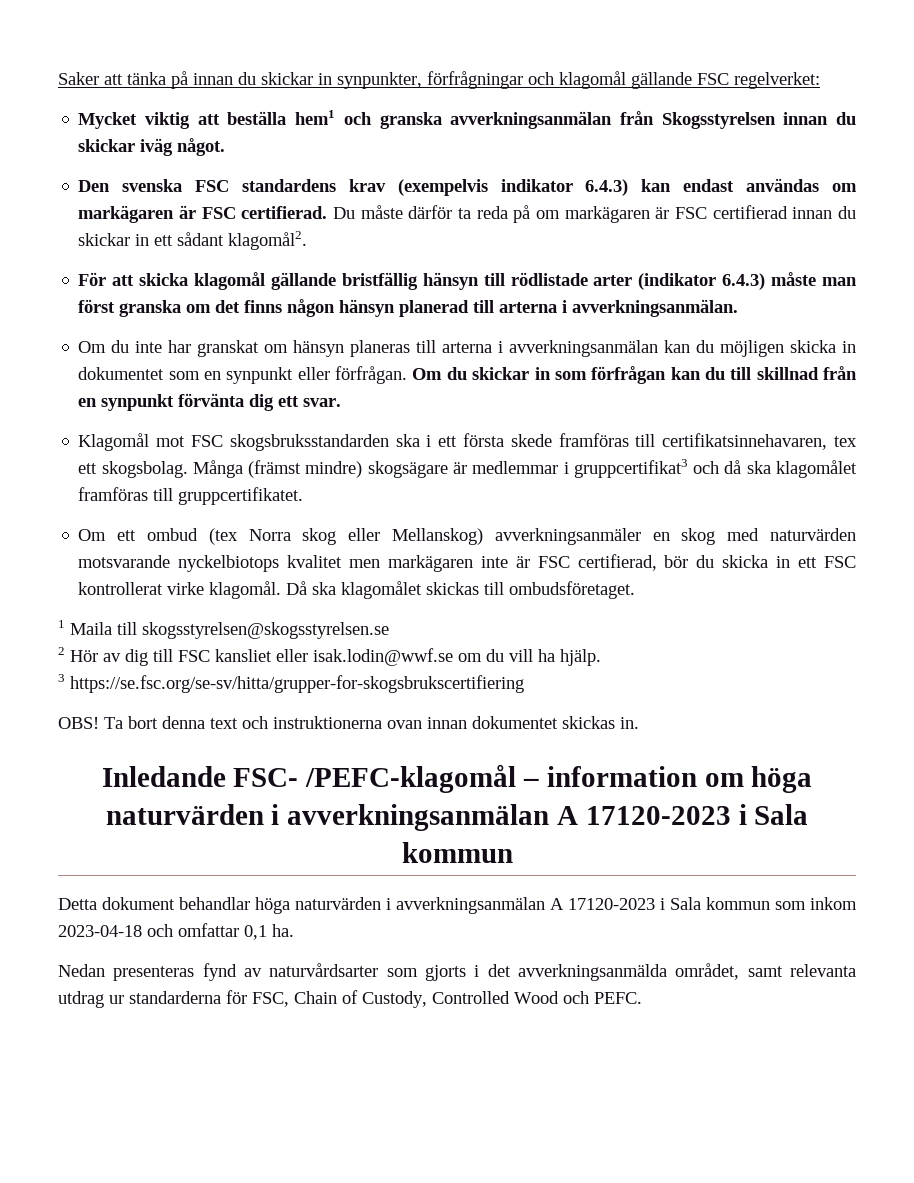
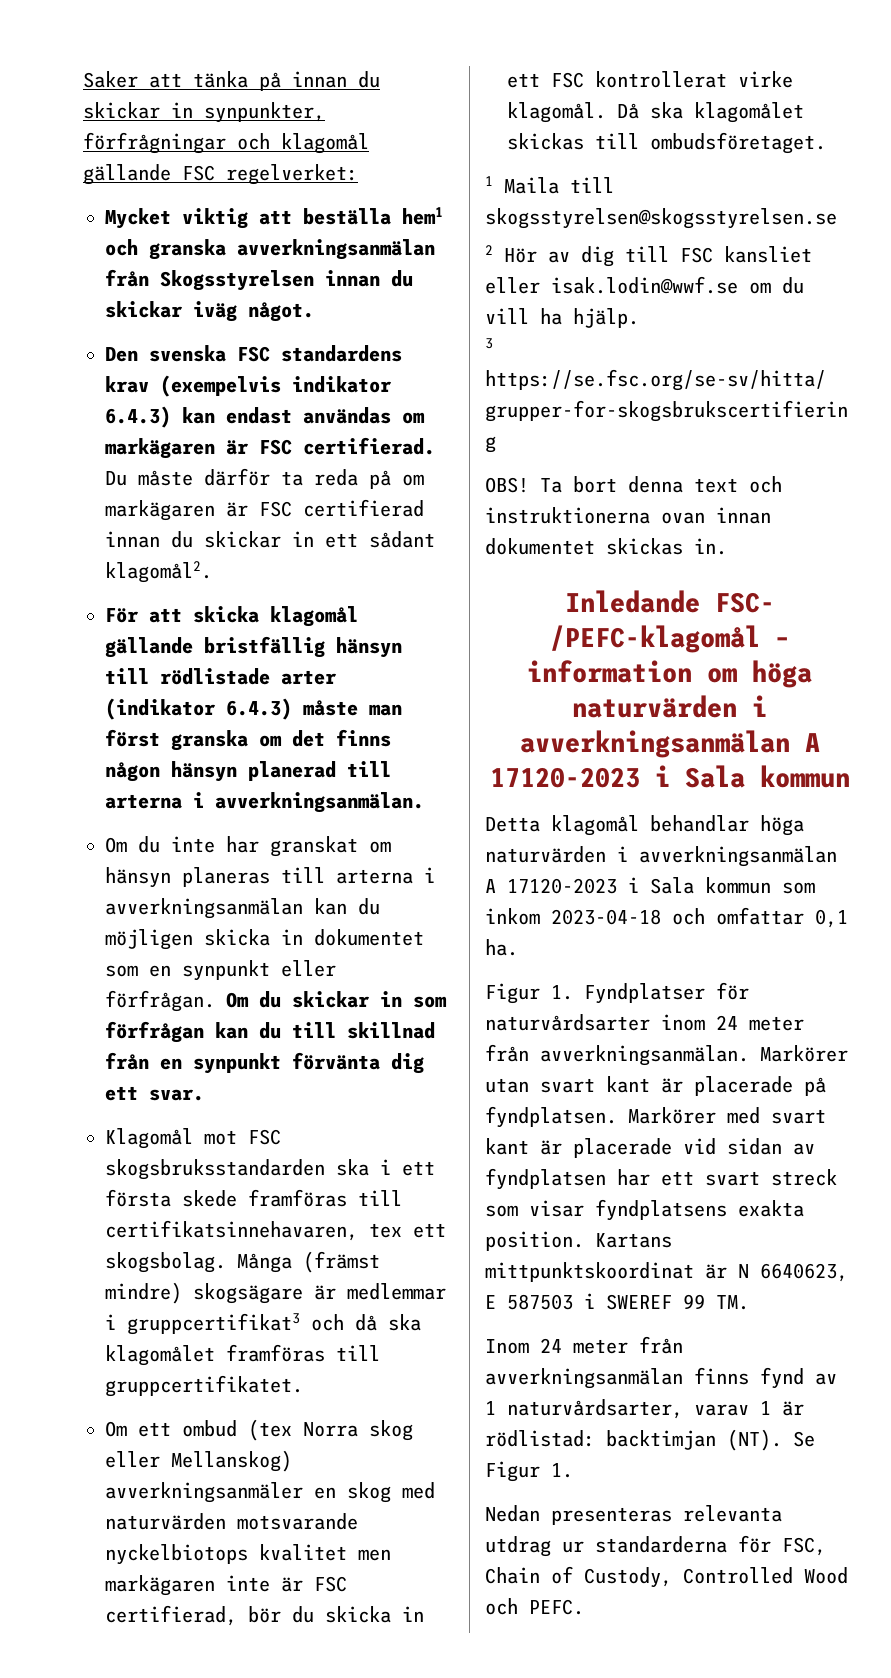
- Detta dokument behandlar höga naturvärden i avverkningsanmälan A 17120-2023 i Sala kommun som inkom 2023-04-18 och omfattar 0,1 ha.
+ Detta klagomål behandlar höga naturvärden i avverkningsanmälan A 17120-2023 i Sala kommun som inkom 2023-04-18 och omfattar 0,1 ha.
- Nedan presenteras fynd av naturvårdsarter som gjorts i det avverkningsanmälda området, samt relevanta utdrag ur standarderna för FSC, Chain of Custody, Controlled Wood och PEFC.
+ Figur 1. Fyndplatser för naturvårdsarter inom 24 meter från avverkningsanmälan. Markörer utan svart kant är placerade på fyndplatsen. Markörer med svart kant är placerade vid sidan av fyndplatsen har ett svart streck som visar fyndplatsens exakta position. Kartans mittpunktskoordinat är N 6640623, E 587503 i SWEREF 99 TM.
+ Inom 24 meter från avverkningsanmälan finns fynd av 1 naturvårdsarter, varav 1 är rödlistad: backtimjan (NT). Se Figur 1.
+ Nedan presenteras relevanta utdrag ur standarderna för FSC, Chain of Custody, Controlled Wood och PEFC.

